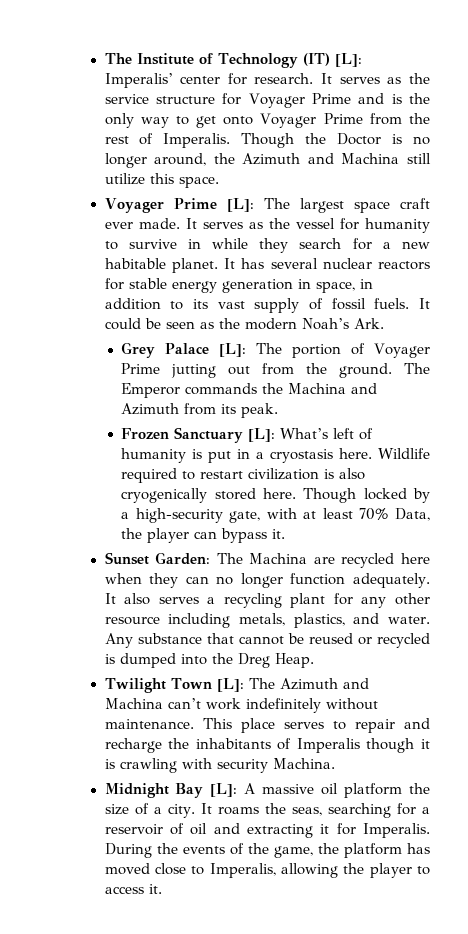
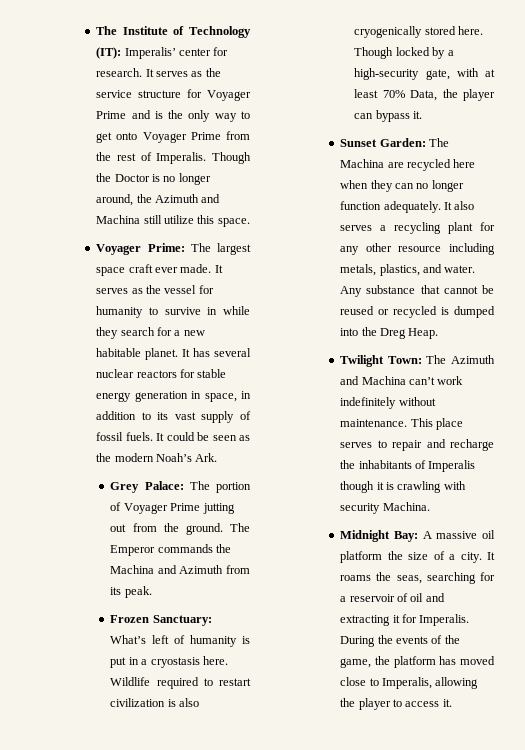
- The Institute of Technology (IT) [L]: Imperalis’ center for research.
+ The Institute of Technology (IT): Imperalis’ center for research.
- Voyager Prime [L]: The largest space craft ever made.
+ Voyager Prime: The largest space craft ever made.
- Grey Palace [L]: The portion of Voyager Prime jutting out from the ground.
+ Grey Palace: The portion of Voyager Prime jutting out from the ground.
- Frozen Sanctuary [L]: What’s left of humanity is put in a cryostasis here.
+ Frozen Sanctuary: What’s left of humanity is put in a cryostasis here.
- Twilight Town [L]: The Azimuth and Machina can’t work indefinitely without maintenance.
+ Twilight Town: The Azimuth and Machina can’t work indefinitely without maintenance.
- Midnight Bay [L]: A massive oil platform the size of a city.
+ Midnight Bay: A massive oil platform the size of a city.

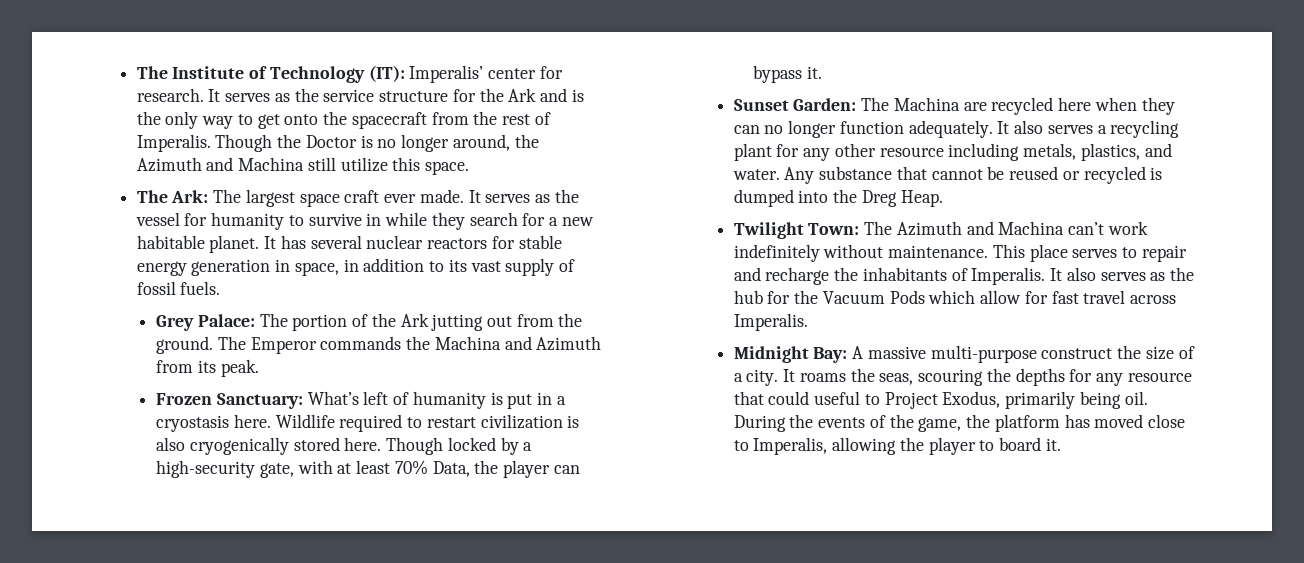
- It serves as the service structure for Voyager Prime and is the only way to get onto Voyager Prime from the rest of Imperalis.
+ It serves as the service structure for the Ark and is the only way to get onto the spacecraft from the rest of Imperalis.
- Voyager Prime: The largest space craft ever made.
+ The Ark: The largest space craft ever made.
- It could be seen as the modern Noah’s Ark.
- Grey Palace: The portion of Voyager Prime jutting out from the ground.
+ Grey Palace: The portion of the Ark jutting out from the ground.
- This place serves to repair and recharge the inhabitants of Imperalis though it is crawling with security Machina.
+ This place serves to repair and recharge the inhabitants of Imperalis. It also serves as the hub for the Vacuum Pods which allow for fast travel across Imperalis.
- Midnight Bay: A massive oil platform the size of a city.
+ Midnight Bay: A massive multi-purpose construct the size of a city.
- It roams the seas, searching for a reservoir of oil and extracting it for Imperalis.
+ It roams the seas, scouring the depths for any resource that could useful to Project Exodus, primarily being oil.
- During the events of the game, the platform has moved close to Imperalis, allowing the player to access it.
+ During the events of the game, the platform has moved close to Imperalis, allowing the player to board it.

